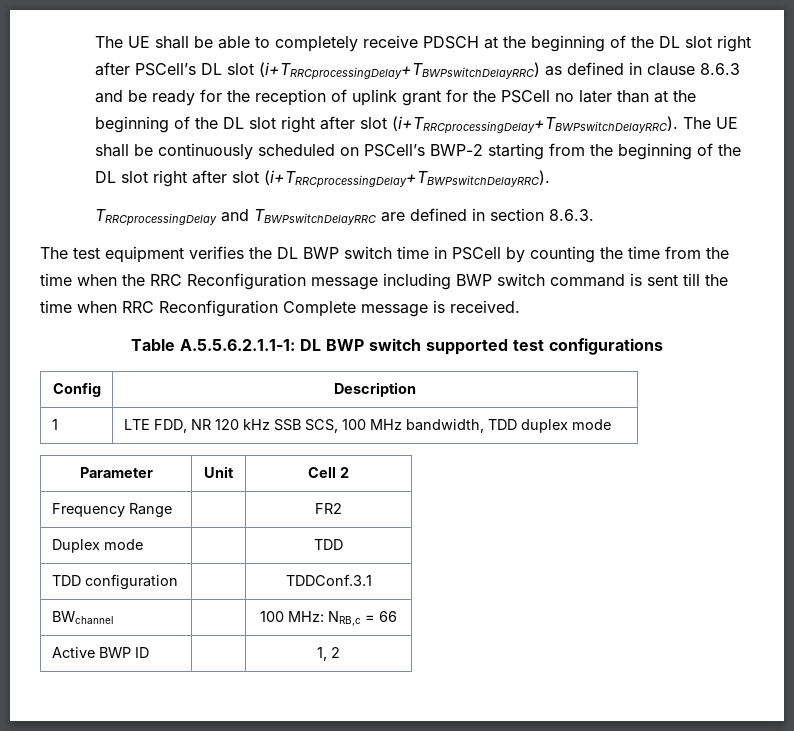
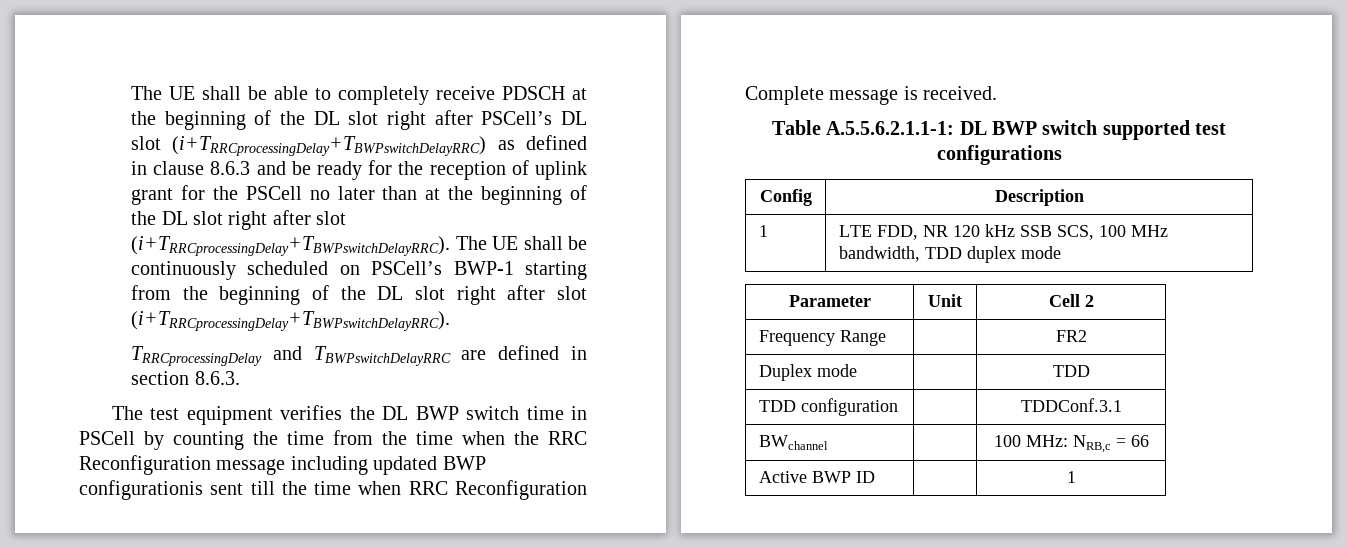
- The UE shall be continuously scheduled on PSCell’s BWP-2 starting from the beginning of the DL slot right after slot (i+TRRCprocessingDelay+TBWPswitchDelayRRC).
+ The UE shall be continuously scheduled on PSCell’s BWP-1 starting from the beginning of the DL slot right after slot (i+TRRCprocessingDelay+TBWPswitchDelayRRC).
- The test equipment verifies the DL BWP switch time in PSCell by counting the time from the time when the RRC Reconfiguration message including BWP switch command is sent till the time when RRC Reconfiguration Complete message is received.
+ The test equipment verifies the DL BWP switch time in PSCell by counting the time from the time when the RRC Reconfiguration message including updated BWP configurationis sent till the time when RRC Reconfiguration Complete message is received.
- Active BWP ID | | 1, 2
+ Active BWP ID | | 1

